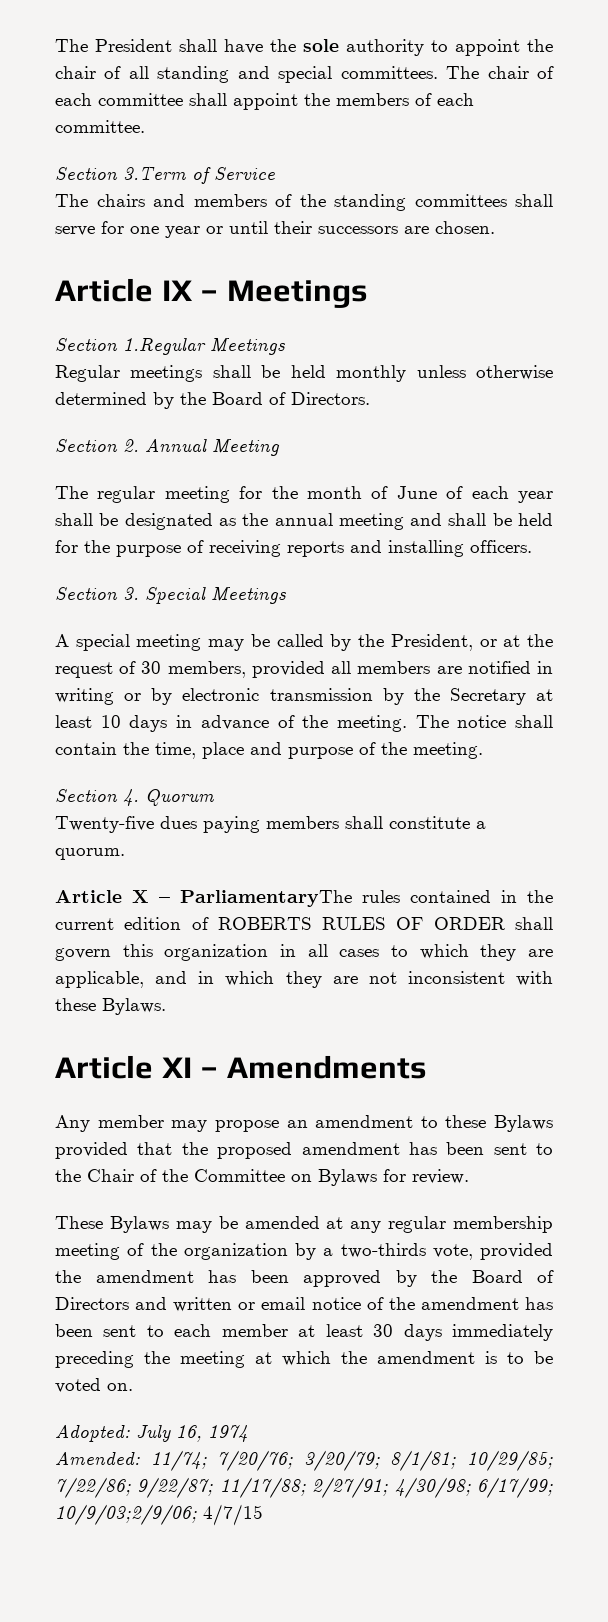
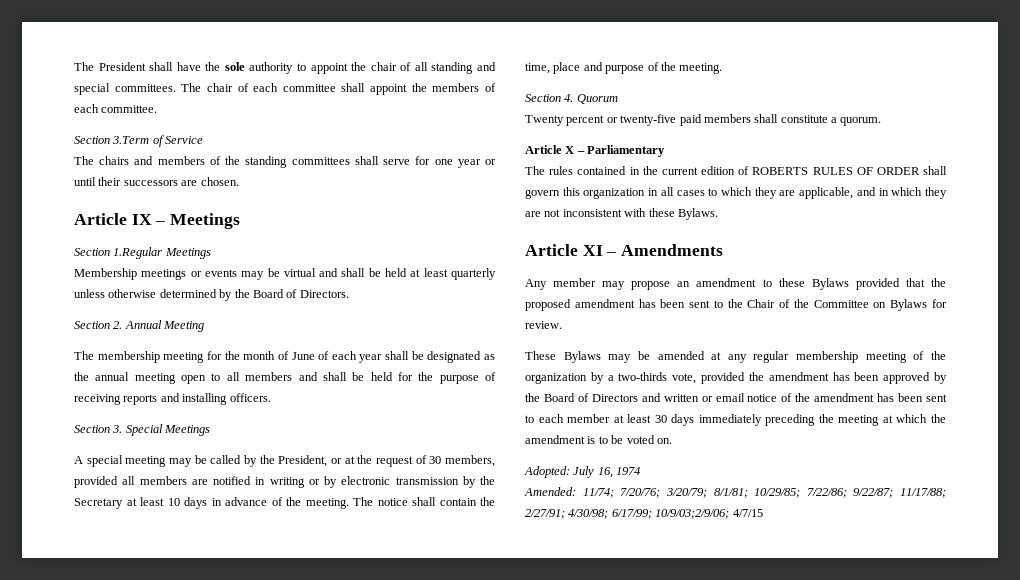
- Regular meetings shall be held monthly unless otherwise determined by the Board of Directors.
+ Membership meetings or events may be virtual and shall be held at least quarterly unless otherwise determined by the Board of Directors.
- The regular meeting for the month of June of each year shall be designated as the annual meeting and shall be held for the purpose of receiving reports and installing officers.
+ The membership meeting for the month of June of each year shall be designated as the annual meeting open to all members and shall be held for the purpose of receiving reports and installing officers.
- Twenty-five dues paying members shall constitute a quorum.
+ Twenty percent or twenty-five paid members shall constitute a quorum.
- Article X – ParliamentaryThe rules contained in the current edition of ROBERTS RULES OF ORDER shall govern this organization in all cases to which they are applicable, and in which they are not inconsistent with these Bylaws.
+ Article X – Parliamentary
+ The rules contained in the current edition of ROBERTS RULES OF ORDER shall govern this organization in all cases to which they are applicable, and in which they are not inconsistent with these Bylaws.

